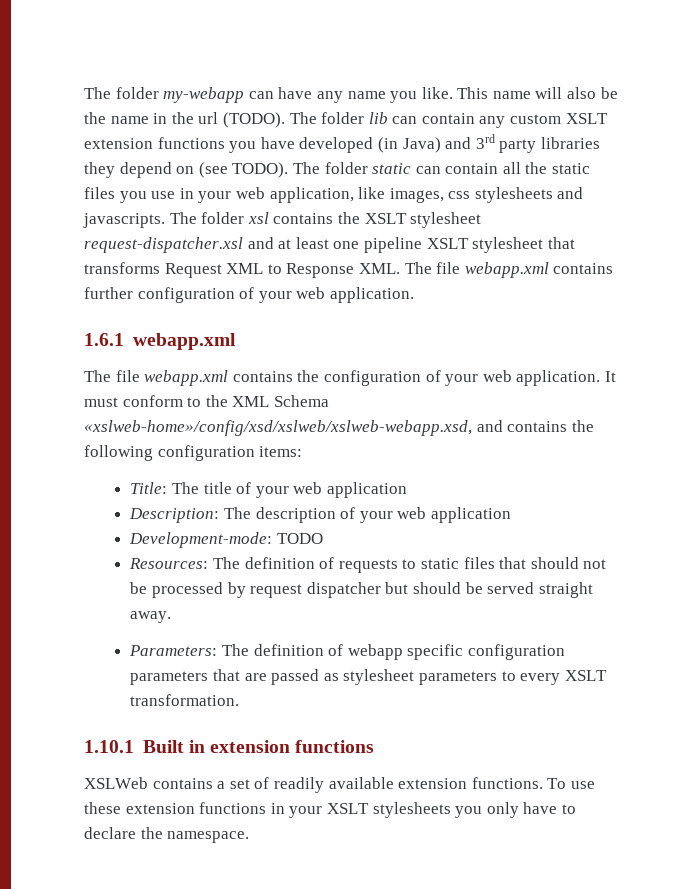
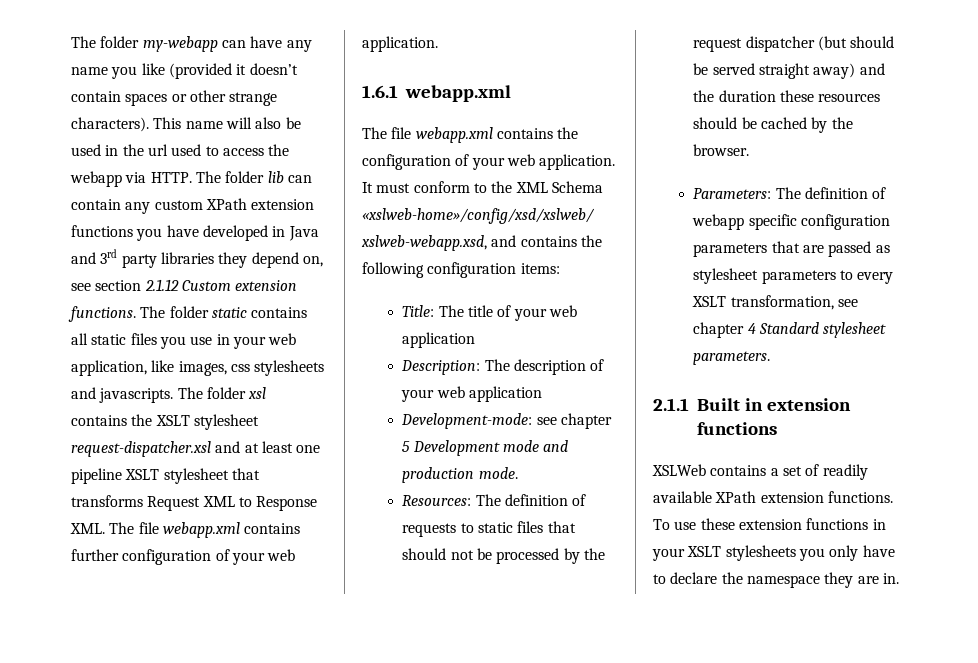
- The folder my-webapp can have any name you like.
+ The folder my-webapp can have any name you like (provided it doesn’t contain spaces or other strange characters).
- This name will also be the name in the url (TODO).
+ This name will also be used in the url used to access the webapp via HTTP.
- The folder lib can contain any custom XSLT extension functions you have developed (in Java) and 3rd party libraries they depend on (see TODO). The folder static can contain all the static files you use in your web application, like images, css stylesheets and javascripts.
+ The folder lib can contain any custom XPath extension functions you have developed in Java and 3rd party libraries they depend on, see section 2.1.12 Custom extension functions. The folder static contains all static files you use in your web application, like images, css stylesheets and javascripts.
- Development-mode: TODO
+ Development-mode: see chapter 5 Development mode and production mode.
- Resources: The definition of requests to static files that should not be processed by request dispatcher but should be served straight away.
+ Resources: The definition of requests to static files that should not be processed by the request dispatcher (but should be served straight away) and the duration these resources should be cached by the browser.
- Parameters: The definition of webapp specific configuration parameters that are passed as stylesheet parameters to every XSLT transformation.
- 1.10.1 Built in extension functions
+ Parameters: The definition of webapp specific configuration parameters that are passed as stylesheet parameters to every XSLT transformation, see chapter 4 Standard stylesheet parameters.
+ 2.1.1 Built in extension functions
- XSLWeb contains a set of readily available extension functions.
+ XSLWeb contains a set of readily available XPath extension functions.
- To use these extension functions in your XSLT stylesheets you only have to declare the namespace.
+ To use these extension functions in your XSLT stylesheets you only have to declare the namespace they are in.

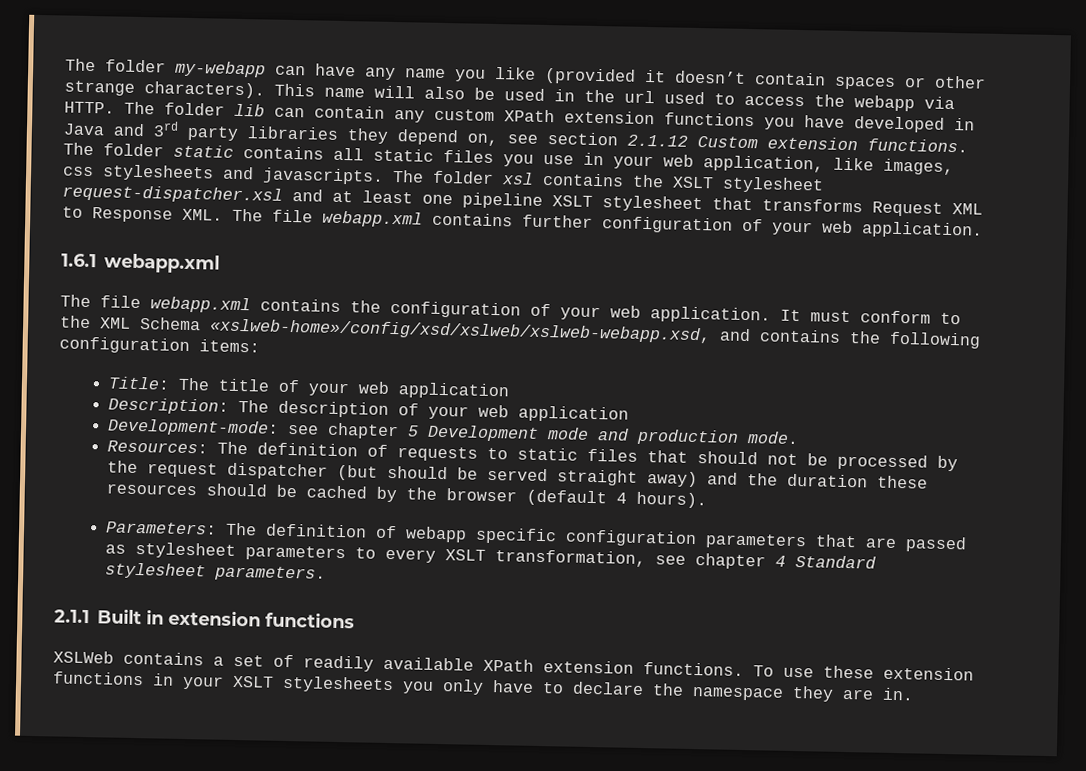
- Resources: The definition of requests to static files that should not be processed by the request dispatcher (but should be served straight away) and the duration these resources should be cached by the browser.
+ Resources: The definition of requests to static files that should not be processed by the request dispatcher (but should be served straight away) and the duration these resources should be cached by the browser (default 4 hours).

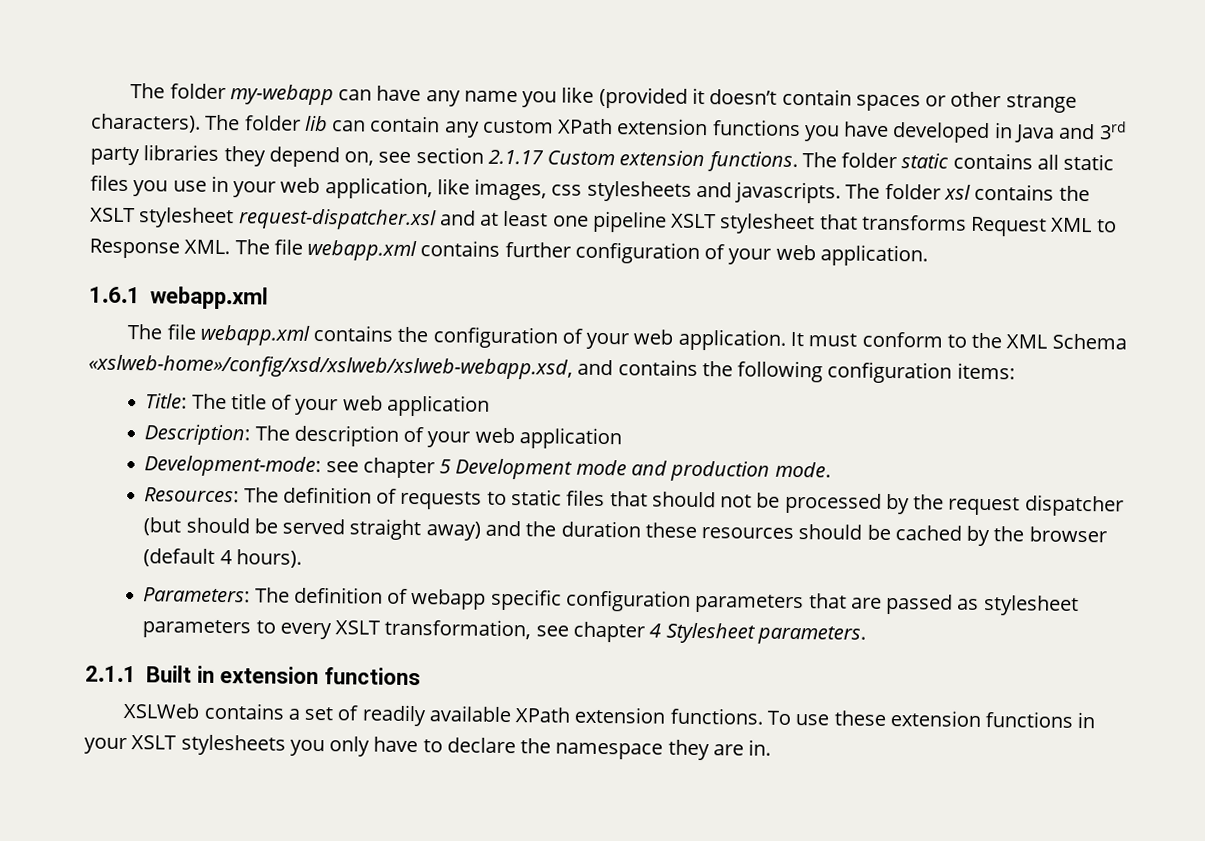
- This name will also be used in the url used to access the webapp via HTTP.
- The folder lib can contain any custom XPath extension functions you have developed in Java and 3rd party libraries they depend on, see section 2.1.12 Custom extension functions.
+ The folder lib can contain any custom XPath extension functions you have developed in Java and 3rd party libraries they depend on, see section 2.1.17 Custom extension functions.
- Parameters: The definition of webapp specific configuration parameters that are passed as stylesheet parameters to every XSLT transformation, see chapter 4 Standard stylesheet parameters.
+ Parameters: The definition of webapp specific configuration parameters that are passed as stylesheet parameters to every XSLT transformation, see chapter 4 Stylesheet parameters.

